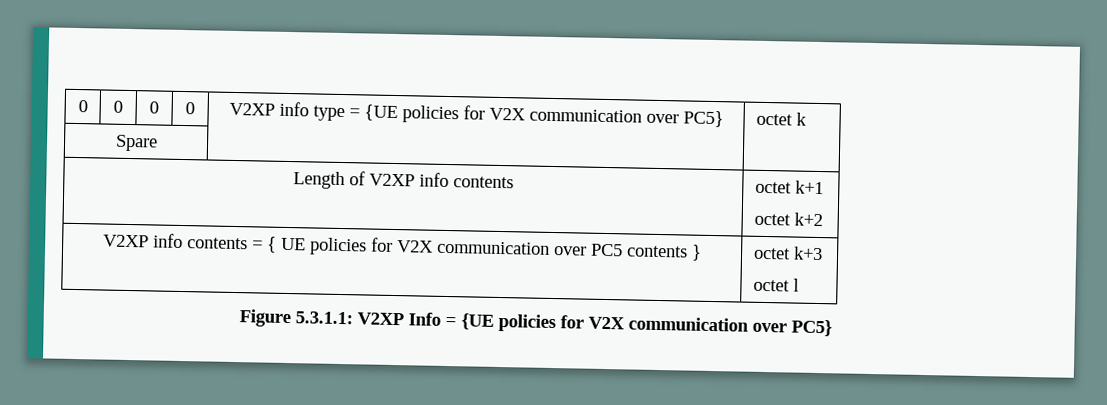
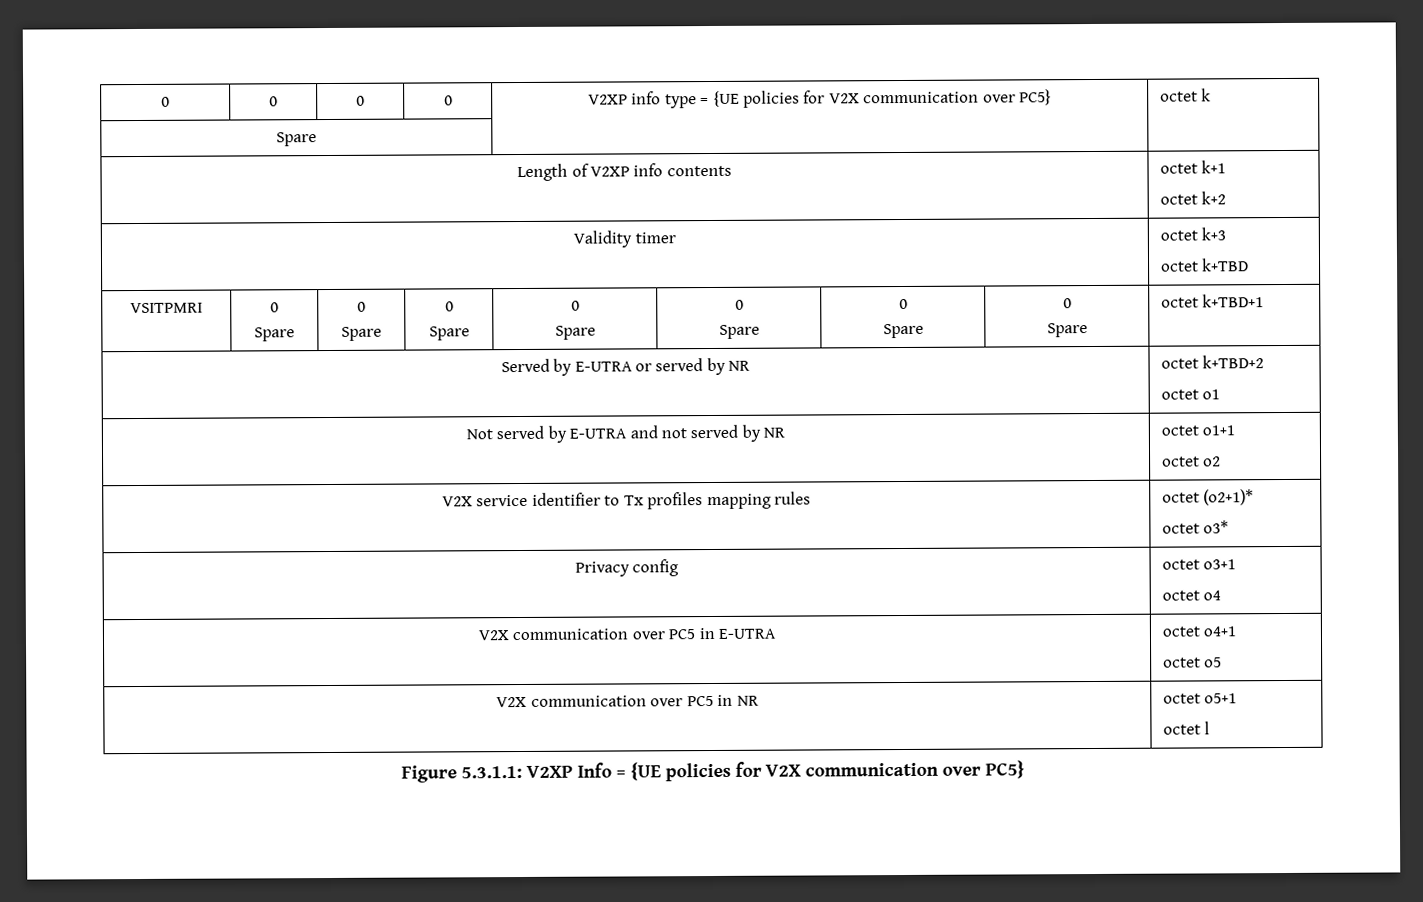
- V2XP info contents = { UE policies for V2X communication over PC5 contents } | octet k+3
+ Validity timer | octet k+3
+ octet k+TBD
+ VSITPMRI | 0
+ Spare | 0
+ Spare | 0
+ Spare | 0
+ Spare | 0
+ Spare | 0
+ Spare | 0
+ Spare | octet k+TBD+1
+ Served by E-UTRA or served by NR | octet k+TBD+2
+ octet o1
+ Not served by E-UTRA and not served by NR | octet o1+1
+ octet o2
+ V2X service identifier to Tx profiles mapping rules | octet (o2+1)*
+ octet o3*
+ Privacy config | octet o3+1
+ octet o4
+ V2X communication over PC5 in E-UTRA | octet o4+1
+ octet o5
+ V2X communication over PC5 in NR | octet o5+1

